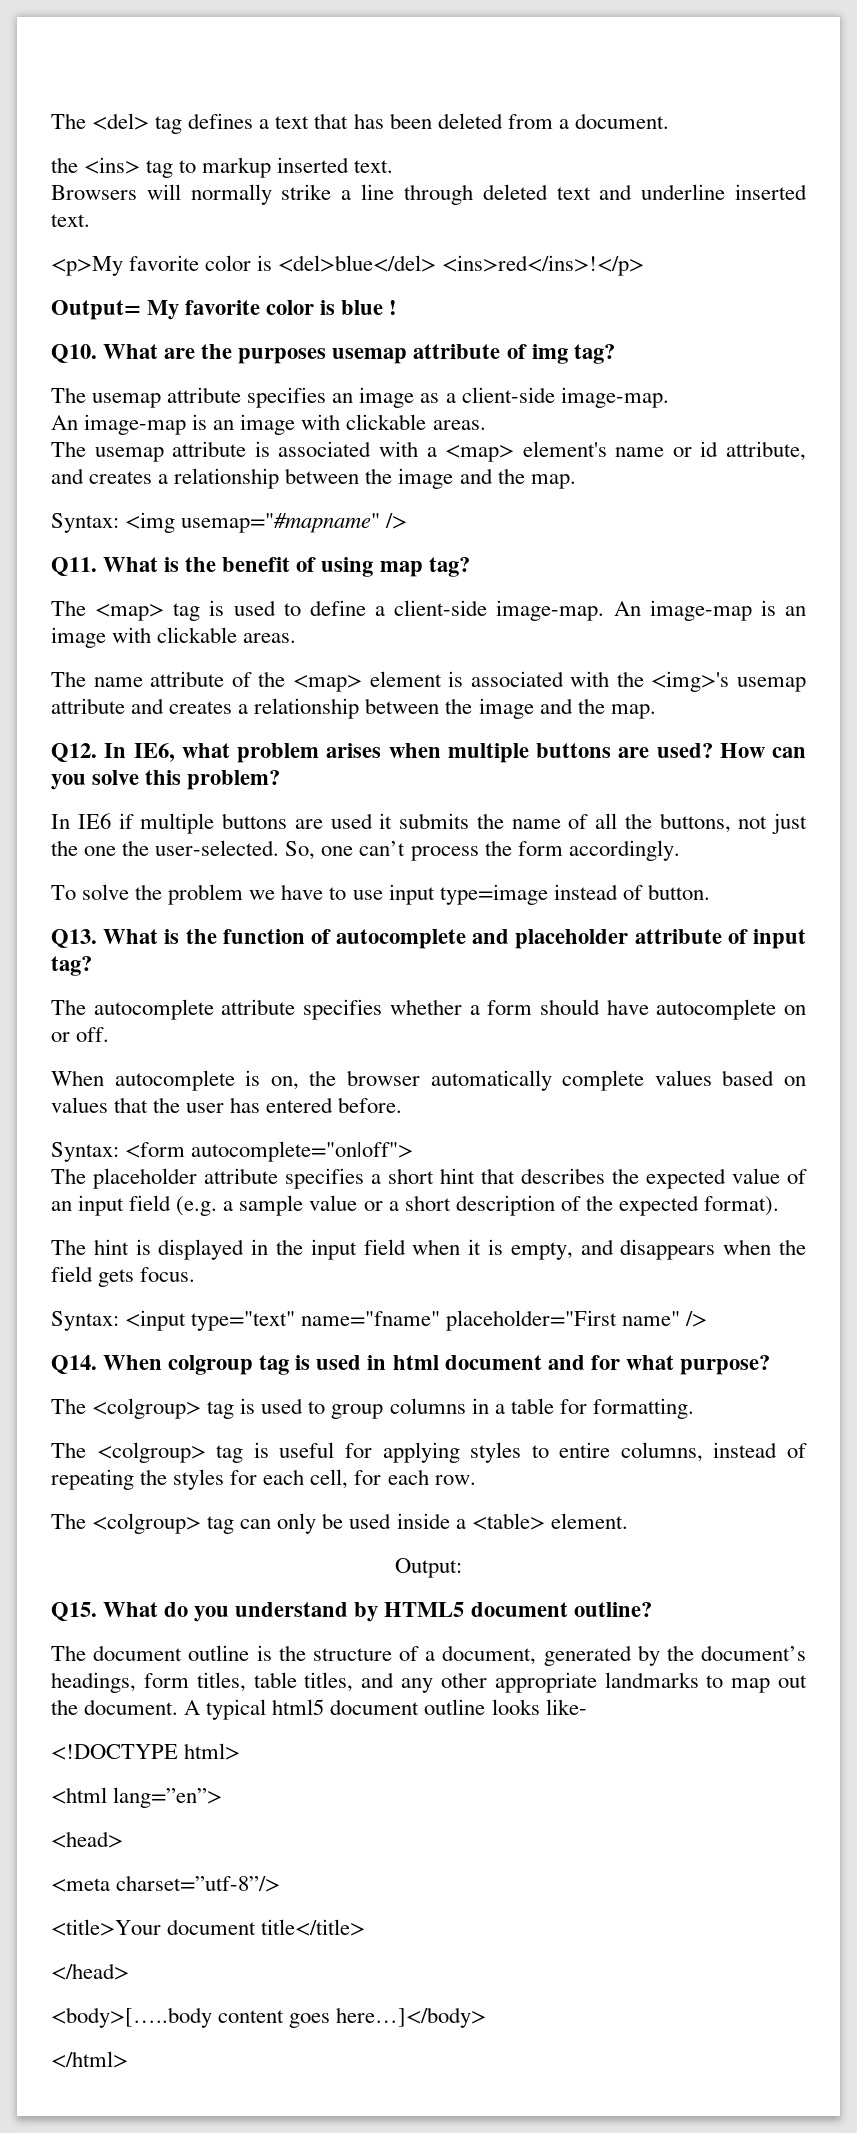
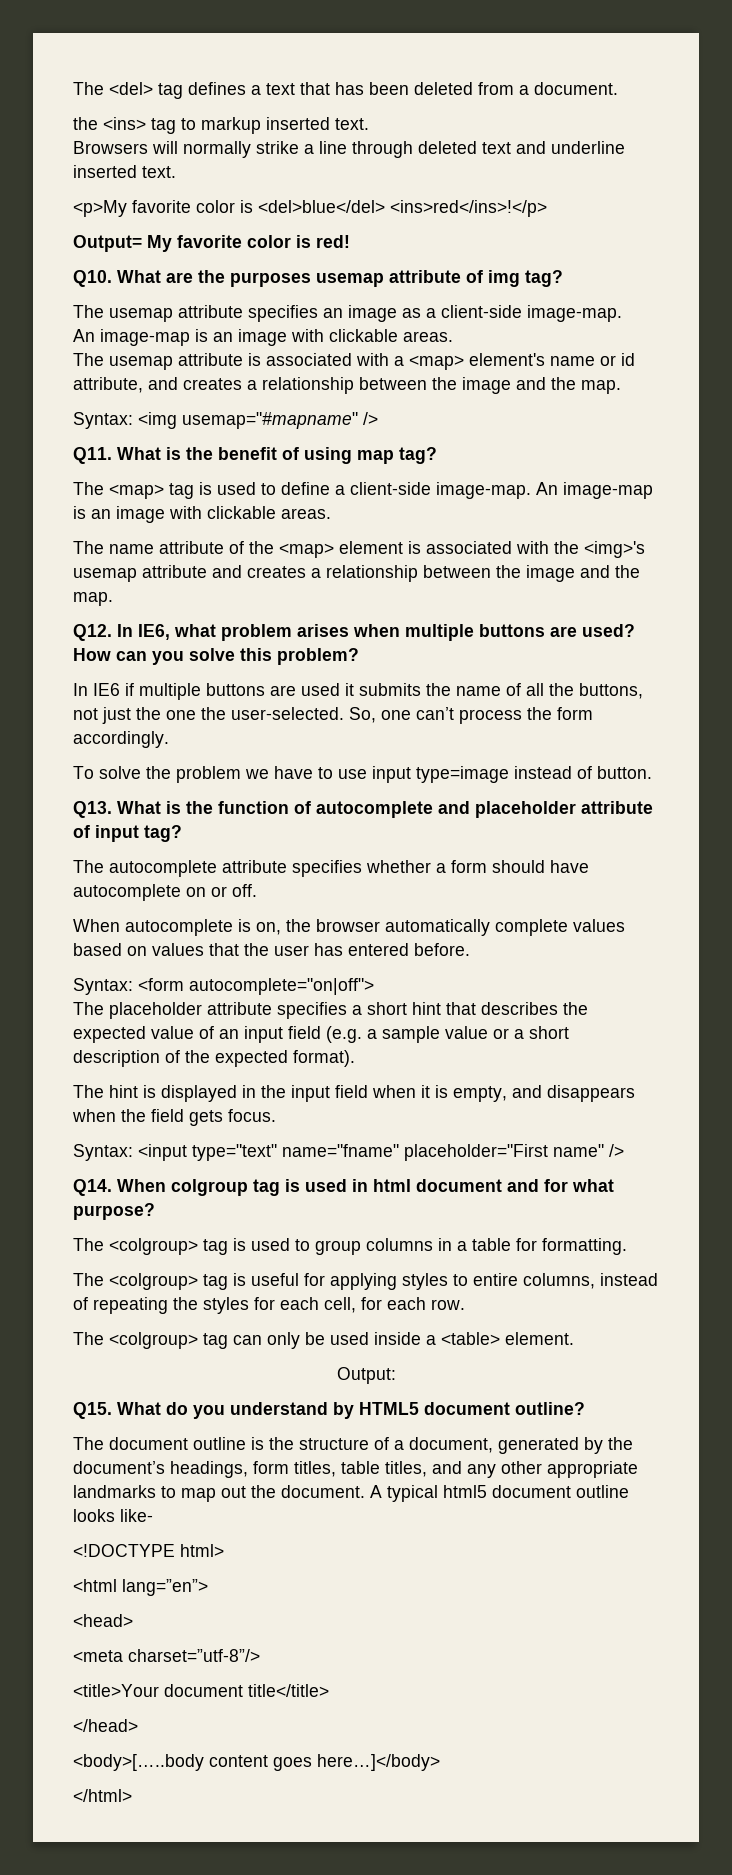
- Output= My favorite color is blue !
+ Output= My favorite color is red!

